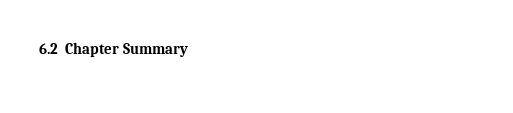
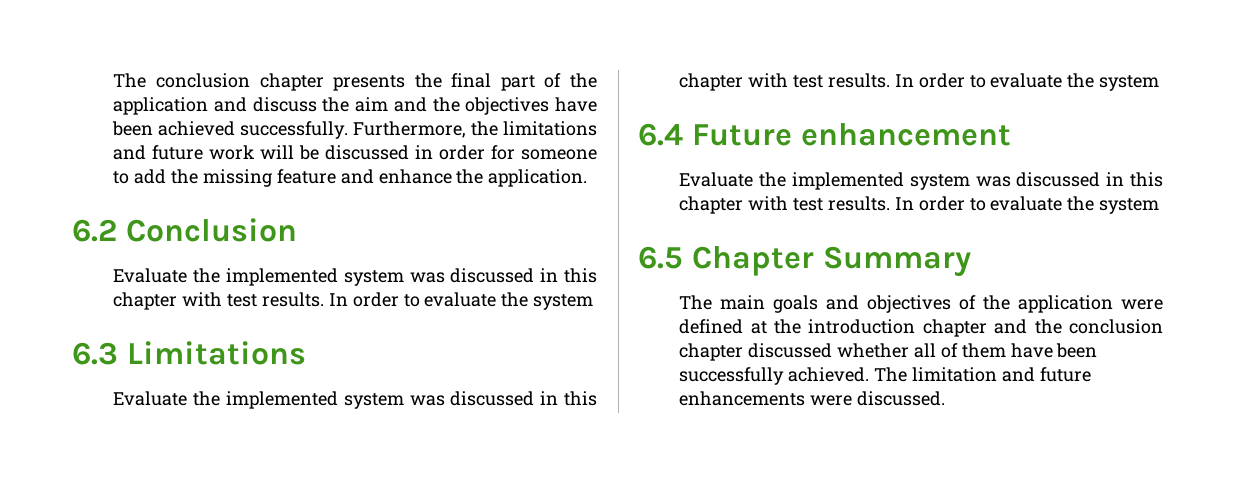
- 6.2 Chapter Summary
+ The conclusion chapter presents the final part of the application and discuss the aim and the objectives have been achieved successfully. Furthermore, the limitations and future work will be discussed in order for someone to add the missing feature and enhance the application.
+ 6.2 Conclusion
+ Evaluate the implemented system was discussed in this chapter with test results. In order to evaluate the system
+ 6.3 Limitations
+ Evaluate the implemented system was discussed in this chapter with test results. In order to evaluate the system
+ 6.4 Future enhancement
+ Evaluate the implemented system was discussed in this chapter with test results. In order to evaluate the system
+ 6.5 Chapter Summary
+ The main goals and objectives of the application were defined at the introduction chapter and the conclusion chapter discussed whether all of them have been successfully achieved. The limitation and future enhancements were discussed.

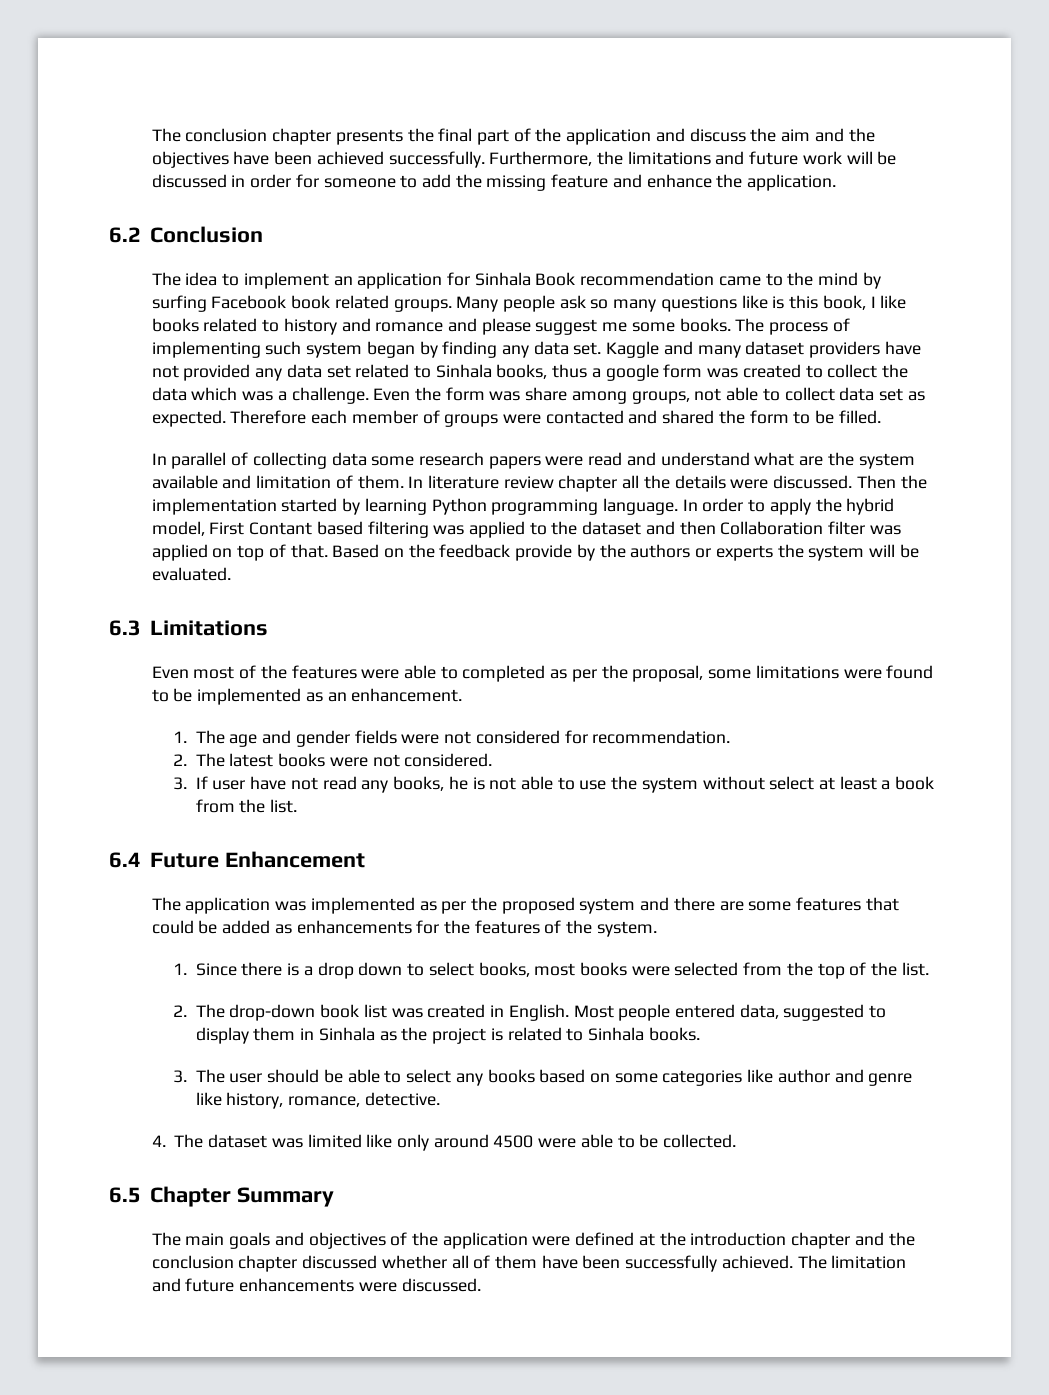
  6.2 Conclusion
- Evaluate the implemented system was discussed in this chapter with test results. In order to evaluate the system
+ The idea to implement an application for Sinhala Book recommendation came to the mind by surfing Facebook book related groups. Many people ask so many questions like is this book, I like books related to history and romance and please suggest me some books. The process of implementing such system began by finding any data set. Kaggle and many dataset providers have not provided any data set related to Sinhala books, thus a google form was created to collect the data which was a challenge. Even the form was share among groups, not able to collect data set as expected. Therefore each member of groups were contacted and shared the form to be filled.
+ In parallel of collecting data some research papers were read and understand what are the system available and limitation of them. In literature review chapter all the details were discussed. Then the implementation started by learning Python programming language. In order to apply the hybrid model, First Contant based filtering was applied to the dataset and then Collaboration filter was applied on top of that. Based on the feedback provide by the authors or experts the system will be evaluated.
  6.3 Limitations
- Evaluate the implemented system was discussed in this chapter with test results. In order to evaluate the system
- 6.4 Future enhancement
- Evaluate the implemented system was discussed in this chapter with test results. In order to evaluate the system
+ Even most of the features were able to completed as per the proposal, some limitations were found to be implemented as an enhancement.
+ 1. The age and gender fields were not considered for recommendation.
+ 2. The latest books were not considered.
+ 3. If user have not read any books, he is not able to use the system without select at least a book from the list.
+ 6.4 Future Enhancement
+ The application was implemented as per the proposed system and there are some features that could be added as enhancements for the features of the system.
+ 1. Since there is a drop down to select books, most books were selected from the top of the list.
+ 2. The drop-down book list was created in English. Most people entered data, suggested to display them in Sinhala as the project is related to Sinhala books.
+ 3. The user should be able to select any books based on some categories like author and genre like history, romance, detective.
+ 4. The dataset was limited like only around 4500 were able to be collected.

